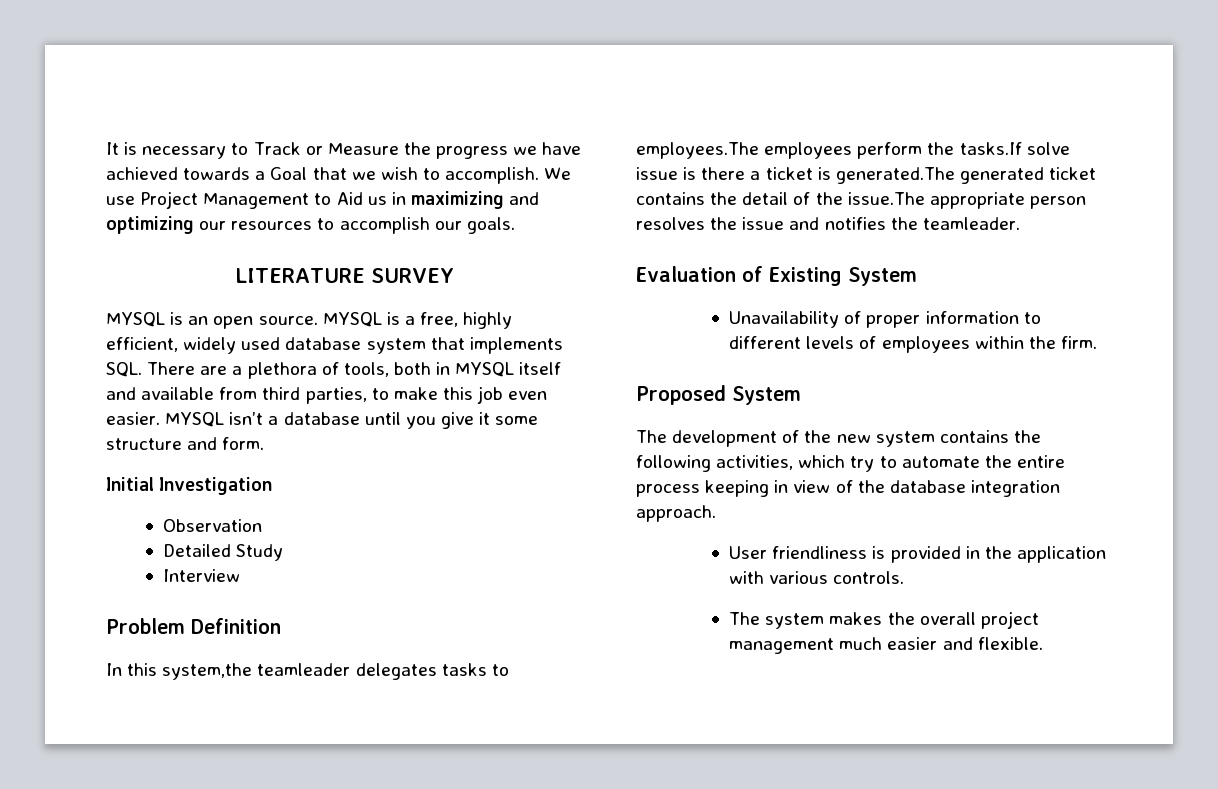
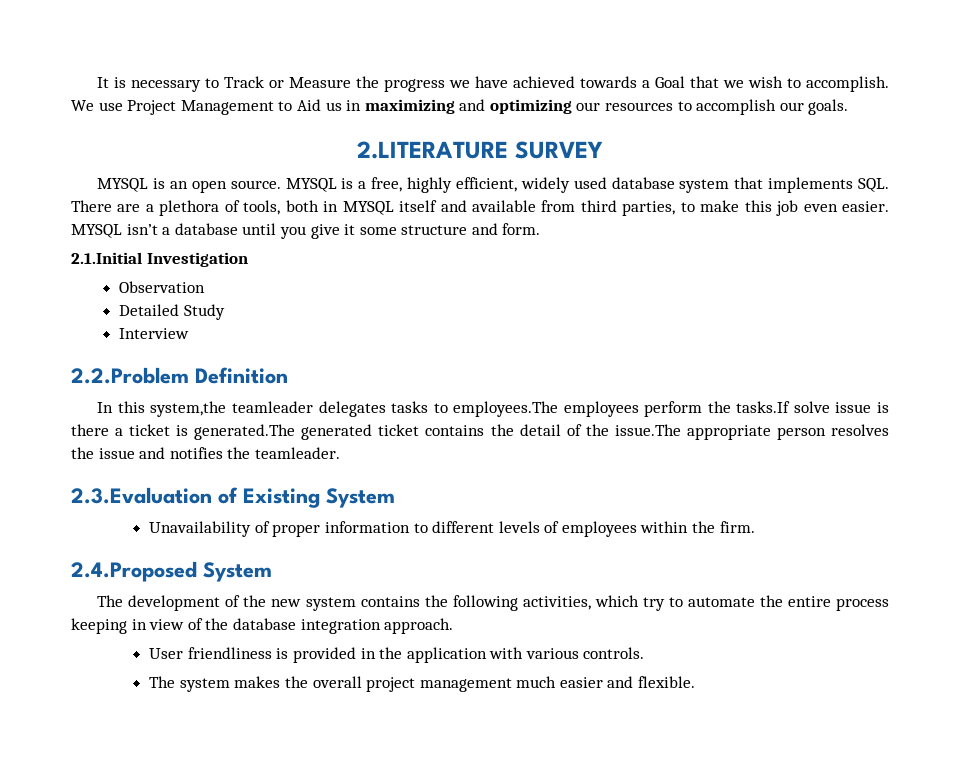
- LITERATURE SURVEY
+ 2.LITERATURE SURVEY
- Initial Investigation
+ 2.1.Initial Investigation
- Problem Definition
+ 2.2.Problem Definition
- Evaluation of Existing System
+ 2.3.Evaluation of Existing System
- Proposed System
+ 2.4.Proposed System

